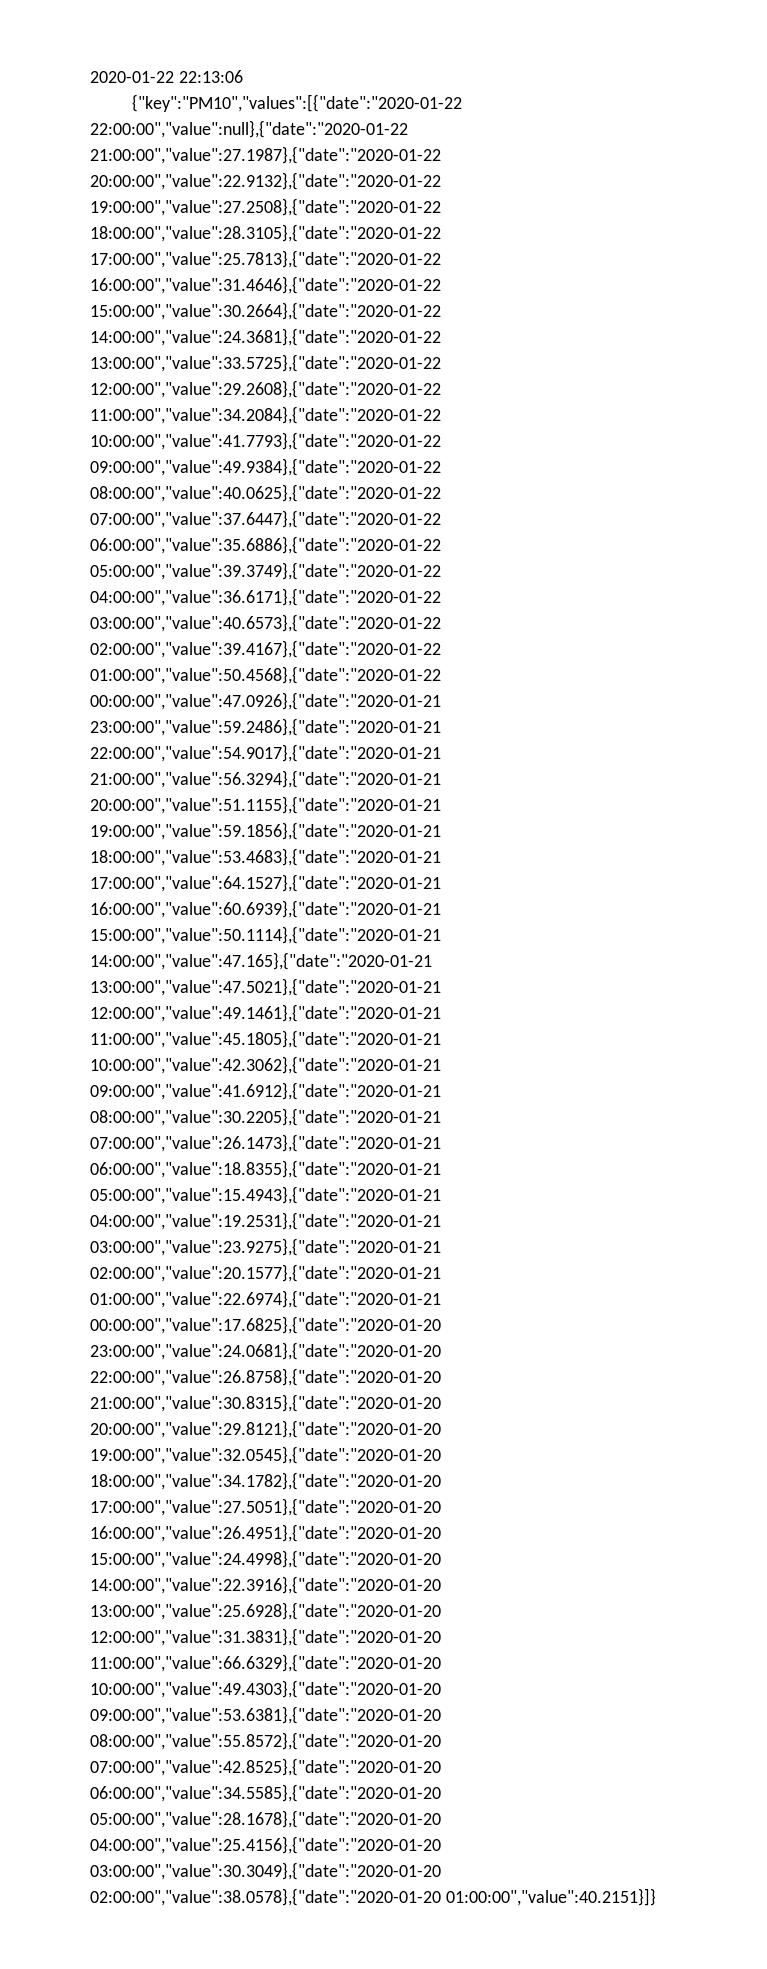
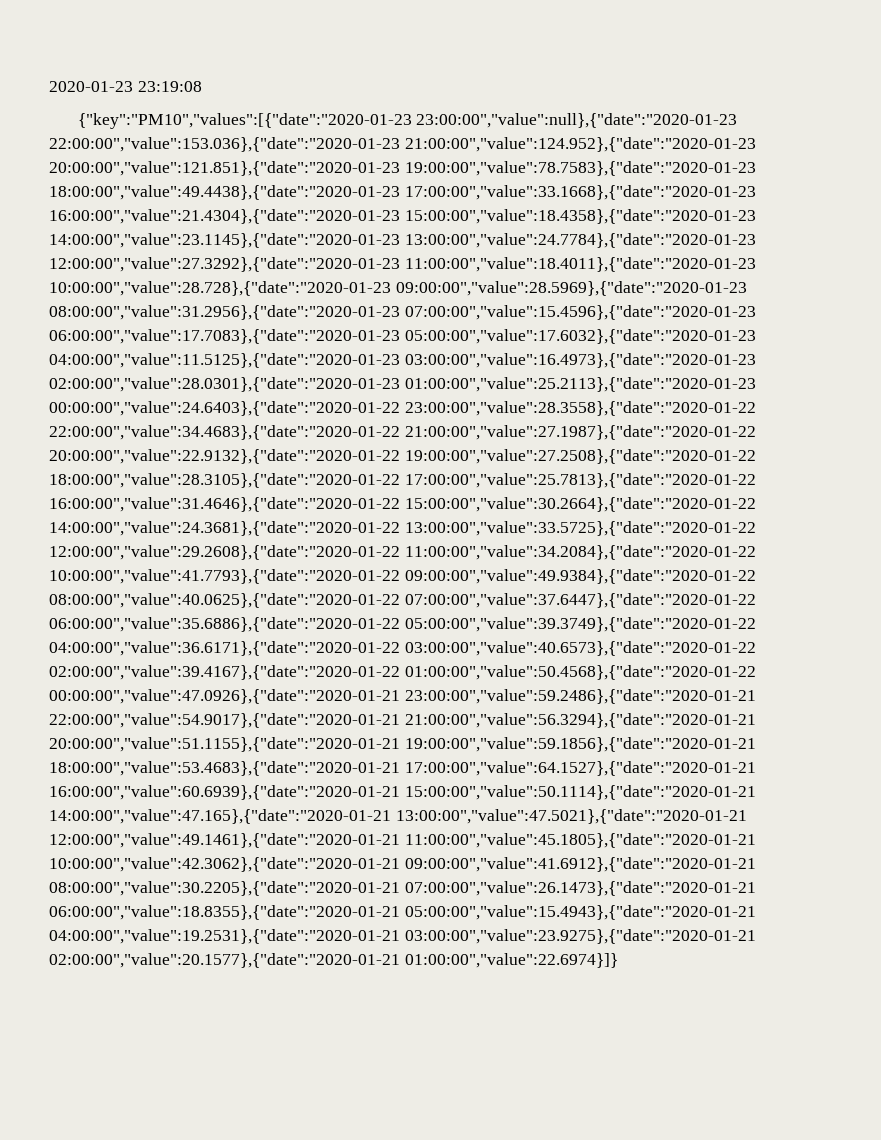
- 2020-01-22 22:13:06
- {"key":"PM10","values":[{"date":"2020-01-22 22:00:00","value":null},{"date":"2020-01-22 21:00:00","value":27.1987},{"date":"2020-01-22 20:00:00","value":22.9132},{"date":"2020-01-22 19:00:00","value":27.2508},{"date":"2020-01-22 18:00:00","value":28.3105},{"date":"2020-01-22 17:00:00","value":25.7813},{"date":"2020-01-22 16:00:00","value":31.4646},{"date":"2020-01-22 15:00:00","value":30.2664},{"date":"2020-01-22 14:00:00","value":24.3681},{"date":"2020-01-22 13:00:00","value":33.5725},{"date":"2020-01-22 12:00:00","value":29.2608},{"date":"2020-01-22 11:00:00","value":34.2084},{"date":"2020-01-22 10:00:00","value":41.7793},{"date":"2020-01-22 09:00:00","value":49.9384},{"date":"2020-01-22 08:00:00","value":40.0625},{"date":"2020-01-22 07:00:00","value":37.6447},{"date":"2020-01-22 06:00:00","value":35.6886},{"date":"2020-01-22 05:00:00","value":39.3749},{"date":"2020-01-22 04:00:00","value":36.6171},{"date":"2020-01-22 03:00:00","value":40.6573},{"date":"2020-01-22 02:00:00","value":39.4167},{"date":"2020-01-22 01:00:00","value":50.4568},{"date":"2020-01-22 00:00:00","value":47.0926},{"date":"2020-01-21 23:00:00","value":59.2486},{"date":"2020-01-21 22:00:00","value":54.9017},{"date":"2020-01-21 21:00:00","value":56.3294},{"date":"2020-01-21 20:00:00","value":51.1155},{"date":"2020-01-21 19:00:00","value":59.1856},{"date":"2020-01-21 18:00:00","value":53.4683},{"date":"2020-01-21 17:00:00","value":64.1527},{"date":"2020-01-21 16:00:00","value":60.6939},{"date":"2020-01-21 15:00:00","value":50.1114},{"date":"2020-01-21 14:00:00","value":47.165},{"date":"2020-01-21 13:00:00","value":47.5021},{"date":"2020-01-21 12:00:00","value":49.1461},{"date":"2020-01-21 11:00:00","value":45.1805},{"date":"2020-01-21 10:00:00","value":42.3062},{"date":"2020-01-21 09:00:00","value":41.6912},{"date":"2020-01-21 08:00:00","value":30.2205},{"date":"2020-01-21 07:00:00","value":26.1473},{"date":"2020-01-21 06:00:00","value":18.8355},{"date":"2020-01-21 05:00:00","value":15.4943},{"date":"2020-01-21 04:00:00","value":19.2531},{"date":"2020-01-21 03:00:00","value":23.9275},{"date":"2020-01-21 02:00:00","value":20.1577},{"date":"2020-01-21 01:00:00","value":22.6974},{"date":"2020-01-21 00:00:00","value":17.6825},{"date":"2020-01-20 23:00:00","value":24.0681},{"date":"2020-01-20 22:00:00","value":26.8758},{"date":"2020-01-20 21:00:00","value":30.8315},{"date":"2020-01-20 20:00:00","value":29.8121},{"date":"2020-01-20 19:00:00","value":32.0545},{"date":"2020-01-20 18:00:00","value":34.1782},{"date":"2020-01-20 17:00:00","value":27.5051},{"date":"2020-01-20 16:00:00","value":26.4951},{"date":"2020-01-20 15:00:00","value":24.4998},{"date":"2020-01-20 14:00:00","value":22.3916},{"date":"2020-01-20 13:00:00","value":25.6928},{"date":"2020-01-20 12:00:00","value":31.3831},{"date":"2020-01-20 11:00:00","value":66.6329},{"date":"2020-01-20 10:00:00","value":49.4303},{"date":"2020-01-20 09:00:00","value":53.6381},{"date":"2020-01-20 08:00:00","value":55.8572},{"date":"2020-01-20 07:00:00","value":42.8525},{"date":"2020-01-20 06:00:00","value":34.5585},{"date":"2020-01-20 05:00:00","value":28.1678},{"date":"2020-01-20 04:00:00","value":25.4156},{"date":"2020-01-20 03:00:00","value":30.3049},{"date":"2020-01-20 02:00:00","value":38.0578},{"date":"2020-01-20 01:00:00","value":40.2151}]}
+ 2020-01-23 23:19:08
+ {"key":"PM10","values":[{"date":"2020-01-23 23:00:00","value":null},{"date":"2020-01-23 22:00:00","value":153.036},{"date":"2020-01-23 21:00:00","value":124.952},{"date":"2020-01-23 20:00:00","value":121.851},{"date":"2020-01-23 19:00:00","value":78.7583},{"date":"2020-01-23 18:00:00","value":49.4438},{"date":"2020-01-23 17:00:00","value":33.1668},{"date":"2020-01-23 16:00:00","value":21.4304},{"date":"2020-01-23 15:00:00","value":18.4358},{"date":"2020-01-23 14:00:00","value":23.1145},{"date":"2020-01-23 13:00:00","value":24.7784},{"date":"2020-01-23 12:00:00","value":27.3292},{"date":"2020-01-23 11:00:00","value":18.4011},{"date":"2020-01-23 10:00:00","value":28.728},{"date":"2020-01-23 09:00:00","value":28.5969},{"date":"2020-01-23 08:00:00","value":31.2956},{"date":"2020-01-23 07:00:00","value":15.4596},{"date":"2020-01-23 06:00:00","value":17.7083},{"date":"2020-01-23 05:00:00","value":17.6032},{"date":"2020-01-23 04:00:00","value":11.5125},{"date":"2020-01-23 03:00:00","value":16.4973},{"date":"2020-01-23 02:00:00","value":28.0301},{"date":"2020-01-23 01:00:00","value":25.2113},{"date":"2020-01-23 00:00:00","value":24.6403},{"date":"2020-01-22 23:00:00","value":28.3558},{"date":"2020-01-22 22:00:00","value":34.4683},{"date":"2020-01-22 21:00:00","value":27.1987},{"date":"2020-01-22 20:00:00","value":22.9132},{"date":"2020-01-22 19:00:00","value":27.2508},{"date":"2020-01-22 18:00:00","value":28.3105},{"date":"2020-01-22 17:00:00","value":25.7813},{"date":"2020-01-22 16:00:00","value":31.4646},{"date":"2020-01-22 15:00:00","value":30.2664},{"date":"2020-01-22 14:00:00","value":24.3681},{"date":"2020-01-22 13:00:00","value":33.5725},{"date":"2020-01-22 12:00:00","value":29.2608},{"date":"2020-01-22 11:00:00","value":34.2084},{"date":"2020-01-22 10:00:00","value":41.7793},{"date":"2020-01-22 09:00:00","value":49.9384},{"date":"2020-01-22 08:00:00","value":40.0625},{"date":"2020-01-22 07:00:00","value":37.6447},{"date":"2020-01-22 06:00:00","value":35.6886},{"date":"2020-01-22 05:00:00","value":39.3749},{"date":"2020-01-22 04:00:00","value":36.6171},{"date":"2020-01-22 03:00:00","value":40.6573},{"date":"2020-01-22 02:00:00","value":39.4167},{"date":"2020-01-22 01:00:00","value":50.4568},{"date":"2020-01-22 00:00:00","value":47.0926},{"date":"2020-01-21 23:00:00","value":59.2486},{"date":"2020-01-21 22:00:00","value":54.9017},{"date":"2020-01-21 21:00:00","value":56.3294},{"date":"2020-01-21 20:00:00","value":51.1155},{"date":"2020-01-21 19:00:00","value":59.1856},{"date":"2020-01-21 18:00:00","value":53.4683},{"date":"2020-01-21 17:00:00","value":64.1527},{"date":"2020-01-21 16:00:00","value":60.6939},{"date":"2020-01-21 15:00:00","value":50.1114},{"date":"2020-01-21 14:00:00","value":47.165},{"date":"2020-01-21 13:00:00","value":47.5021},{"date":"2020-01-21 12:00:00","value":49.1461},{"date":"2020-01-21 11:00:00","value":45.1805},{"date":"2020-01-21 10:00:00","value":42.3062},{"date":"2020-01-21 09:00:00","value":41.6912},{"date":"2020-01-21 08:00:00","value":30.2205},{"date":"2020-01-21 07:00:00","value":26.1473},{"date":"2020-01-21 06:00:00","value":18.8355},{"date":"2020-01-21 05:00:00","value":15.4943},{"date":"2020-01-21 04:00:00","value":19.2531},{"date":"2020-01-21 03:00:00","value":23.9275},{"date":"2020-01-21 02:00:00","value":20.1577},{"date":"2020-01-21 01:00:00","value":22.6974}]}

